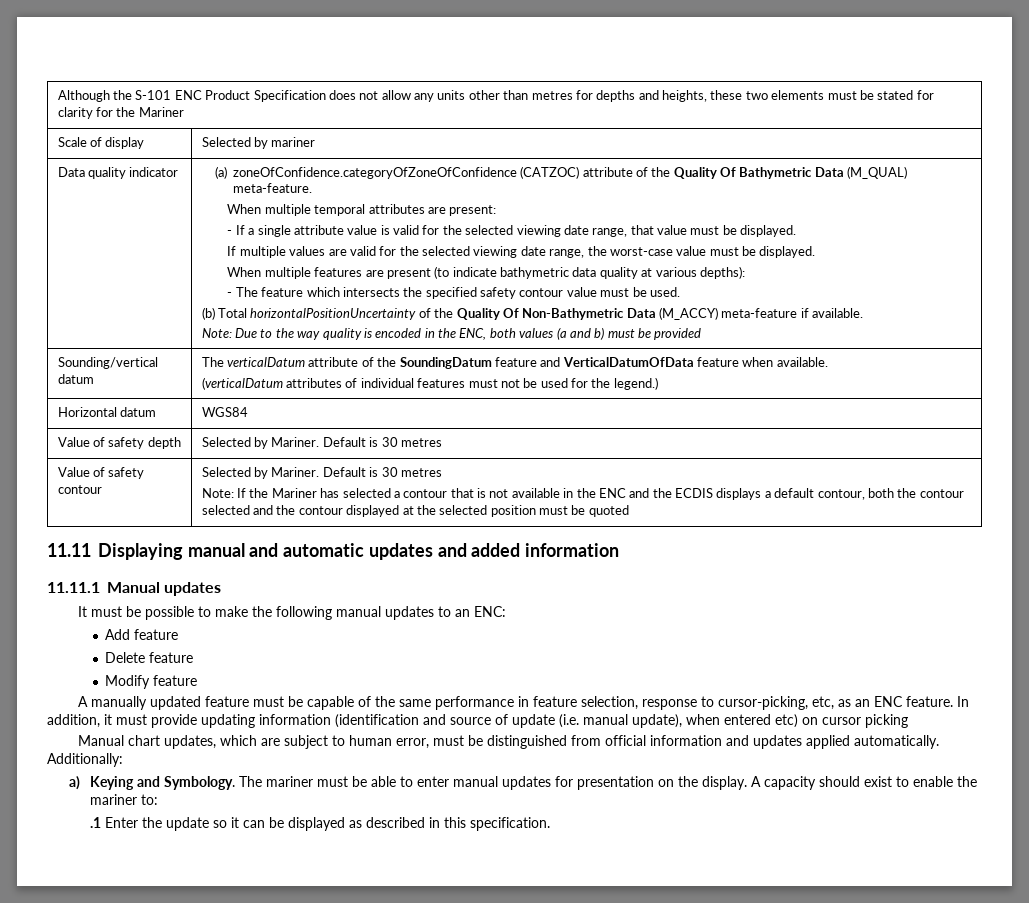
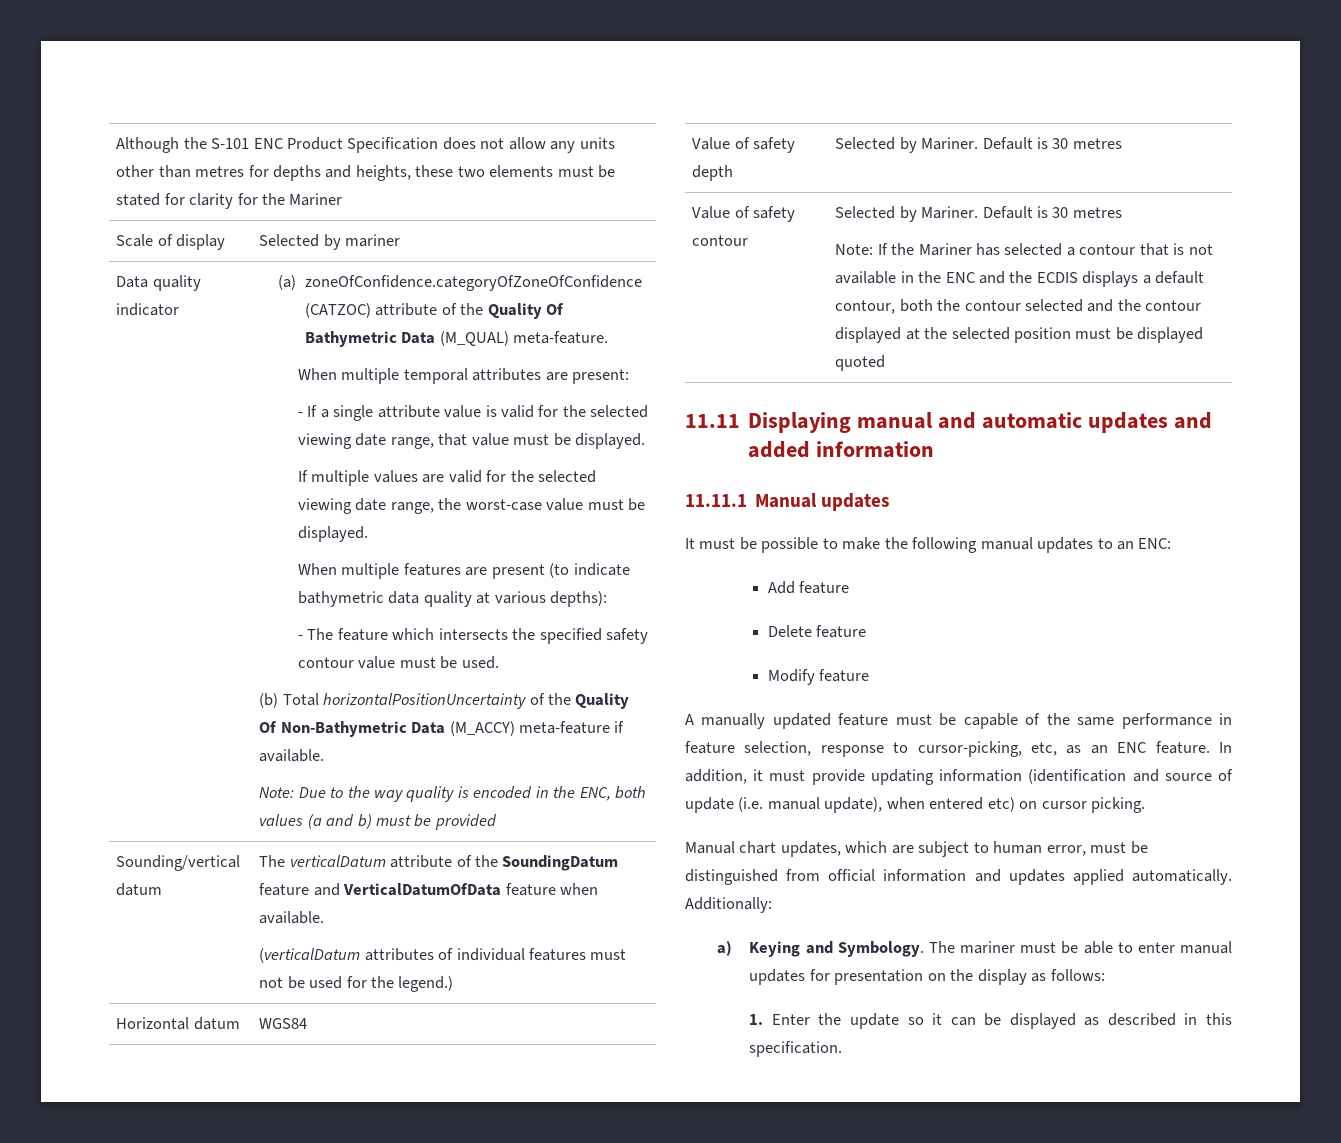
- Note: If the Mariner has selected a contour that is not available in the ENC and the ECDIS displays a default contour, both the contour selected and the contour displayed at the selected position must be quoted
+ Note: If the Mariner has selected a contour that is not available in the ENC and the ECDIS displays a default contour, both the contour selected and the contour displayed at the selected position must be displayed quoted
- In addition, it must provide updating information (identification and source of update (i.e. manual update), when entered etc) on cursor picking
+ In addition, it must provide updating information (identification and source of update (i.e. manual update), when entered etc) on cursor picking.
- The mariner must be able to enter manual updates for presentation on the display. A capacity should exist to enable the mariner to:
- .1 Enter the update so it can be displayed as described in this specification.
+ The mariner must be able to enter manual updates for presentation on the display as follows:
+ 1. Enter the update so it can be displayed as described in this specification.

